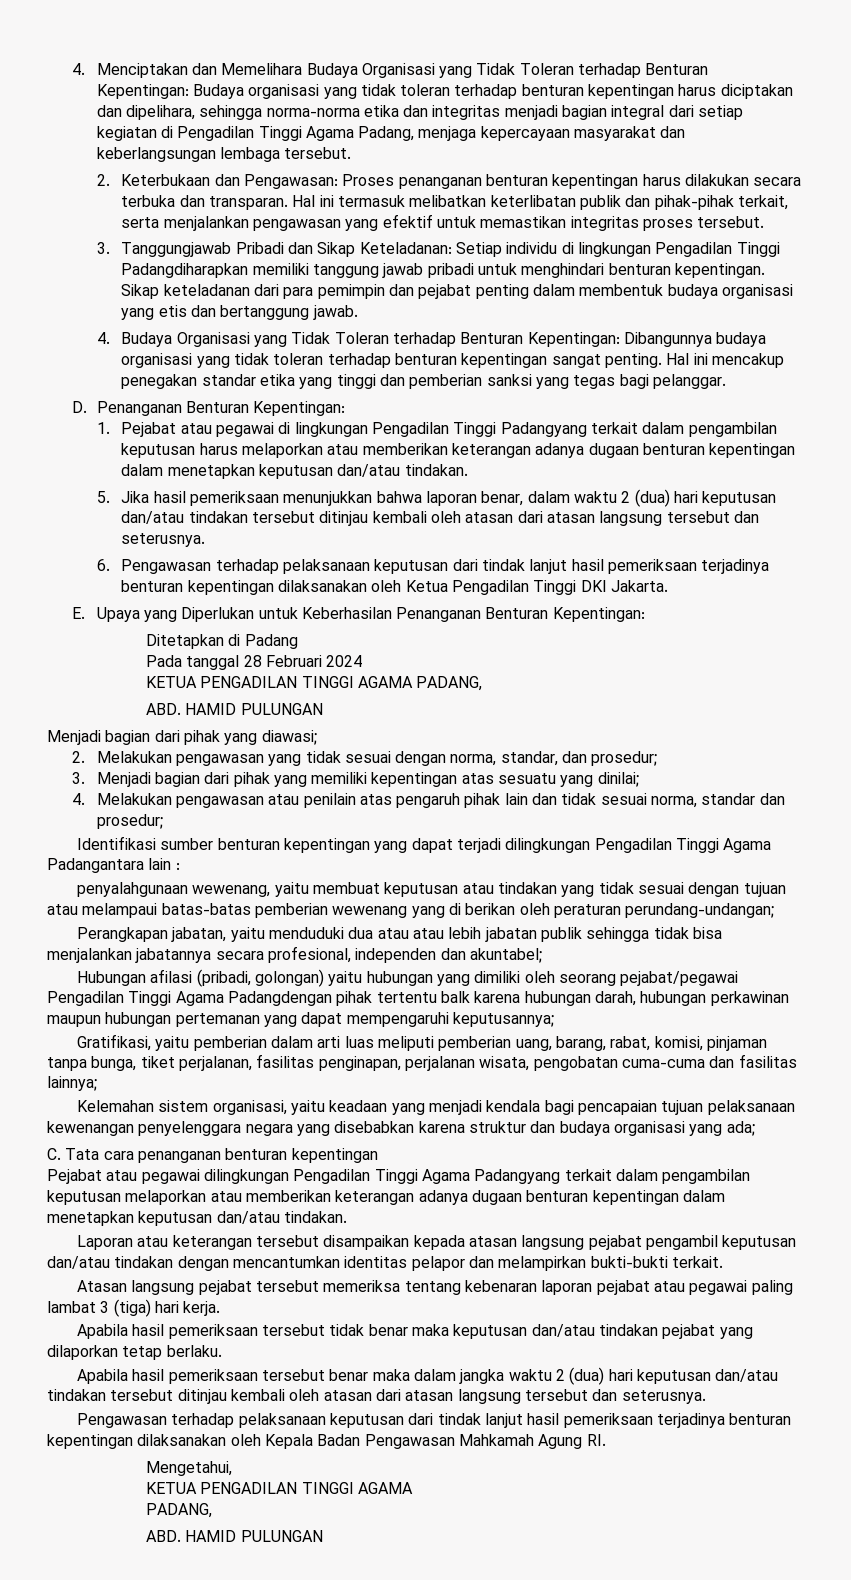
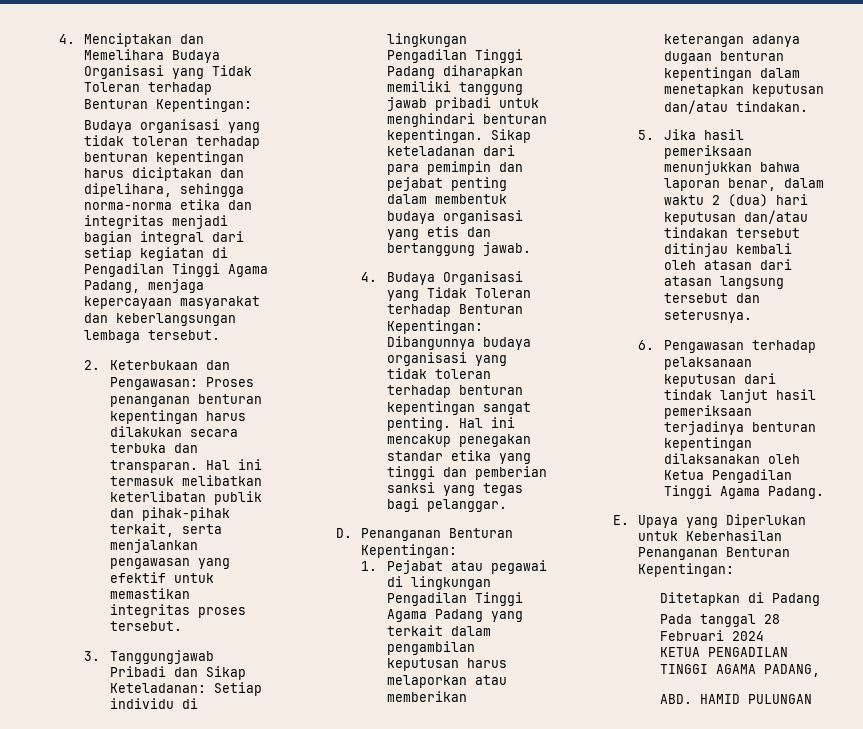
- 4. Menciptakan dan Memelihara Budaya Organisasi yang Tidak Toleran terhadap Benturan Kepentingan: Budaya organisasi yang tidak toleran terhadap benturan kepentingan harus diciptakan dan dipelihara, sehingga norma-norma etika dan integritas menjadi bagian integral dari setiap kegiatan di Pengadilan Tinggi Agama Padang, menjaga kepercayaan masyarakat dan keberlangsungan lembaga tersebut.
+ 4. Menciptakan dan Memelihara Budaya Organisasi yang Tidak Toleran terhadap Benturan Kepentingan:
+ Budaya organisasi yang tidak toleran terhadap benturan kepentingan harus diciptakan dan dipelihara, sehingga norma-norma etika dan integritas menjadi bagian integral dari setiap kegiatan di Pengadilan Tinggi Agama Padang, menjaga kepercayaan masyarakat dan keberlangsungan lembaga tersebut.
- 3. Tanggungjawab Pribadi dan Sikap Keteladanan: Setiap individu di lingkungan Pengadilan Tinggi Padangdiharapkan memiliki tanggung jawab pribadi untuk menghindari benturan kepentingan.
+ 3. Tanggungjawab Pribadi dan Sikap Keteladanan: Setiap individu di lingkungan Pengadilan Tinggi Padang diharapkan memiliki tanggung jawab pribadi untuk menghindari benturan kepentingan.
- 1. Pejabat atau pegawai di lingkungan Pengadilan Tinggi Padangyang terkait dalam pengambilan keputusan harus melaporkan atau memberikan keterangan adanya dugaan benturan kepentingan dalam menetapkan keputusan dan/atau tindakan.
+ 1. Pejabat atau pegawai di lingkungan Pengadilan Tinggi Agama Padang yang terkait dalam pengambilan keputusan harus melaporkan atau memberikan keterangan adanya dugaan benturan kepentingan dalam menetapkan keputusan dan/atau tindakan.
- 6. Pengawasan terhadap pelaksanaan keputusan dari tindak lanjut hasil pemeriksaan terjadinya benturan kepentingan dilaksanakan oleh Ketua Pengadilan Tinggi DKI Jakarta.
+ 6. Pengawasan terhadap pelaksanaan keputusan dari tindak lanjut hasil pemeriksaan terjadinya benturan kepentingan dilaksanakan oleh Ketua Pengadilan Tinggi Agama Padang.
- Menjadi bagian dari pihak yang diawasi;
- 2. Melakukan pengawasan yang tidak sesuai dengan norma, standar, dan prosedur;
- 3. Menjadi bagian dari pihak yang memiliki kepentingan atas sesuatu yang dinilai;
- 4. Melakukan pengawasan atau penilain atas pengaruh pihak lain dan tidak sesuai norma, standar dan prosedur;
- Identifikasi sumber benturan kepentingan yang dapat terjadi dilingkungan Pengadilan Tinggi Agama Padangantara lain :
- penyalahgunaan wewenang, yaitu membuat keputusan atau tindakan yang tidak sesuai dengan tujuan atau melampaui batas-batas pemberian wewenang yang di berikan oleh peraturan perundang-undangan;
- Perangkapan jabatan, yaitu menduduki dua atau atau lebih jabatan publik sehingga tidak bisa menjalankan jabatannya secara profesional, independen dan akuntabel;
- Hubungan afilasi (pribadi, golongan) yaitu hubungan yang dimiliki oleh seorang pejabat/pegawai Pengadilan Tinggi Agama Padangdengan pihak tertentu balk karena hubungan darah, hubungan perkawinan maupun hubungan pertemanan yang dapat mempengaruhi keputusannya;
- Gratifikasi, yaitu pemberian dalam arti luas meliputi pemberian uang, barang, rabat, komisi, pinjaman tanpa bunga, tiket perjalanan, fasilitas penginapan, perjalanan wisata, pengobatan cuma-cuma dan fasilitas lainnya;
- Kelemahan sistem organisasi, yaitu keadaan yang menjadi kendala bagi pencapaian tujuan pelaksanaan kewenangan penyelenggara negara yang disebabkan karena struktur dan budaya organisasi yang ada;
- C. Tata cara penanganan benturan kepentingan
- Pejabat atau pegawai dilingkungan Pengadilan Tinggi Agama Padangyang terkait dalam pengambilan keputusan melaporkan atau memberikan keterangan adanya dugaan benturan kepentingan dalam menetapkan keputusan dan/atau tindakan.
- Laporan atau keterangan tersebut disampaikan kepada atasan langsung pejabat pengambil keputusan dan/atau tindakan dengan mencantumkan identitas pelapor dan melampirkan bukti-bukti terkait.
- Atasan langsung pejabat tersebut memeriksa tentang kebenaran laporan pejabat atau pegawai paling lambat 3 (tiga) hari kerja.
- Apabila hasil pemeriksaan tersebut tidak benar maka keputusan dan/atau tindakan pejabat yang dilaporkan tetap berlaku.
- Apabila hasil pemeriksaan tersebut benar maka dalam jangka waktu 2 (dua) hari keputusan dan/atau tindakan tersebut ditinjau kembali oleh atasan dari atasan langsung tersebut dan seterusnya.
- Pengawasan terhadap pelaksanaan keputusan dari tindak lanjut hasil pemeriksaan terjadinya benturan kepentingan dilaksanakan oleh Kepala Badan Pengawasan Mahkamah Agung RI.
- Mengetahui,
- KETUA PENGADILAN TINGGI AGAMA
- PADANG,
- ABD. HAMID PULUNGAN

